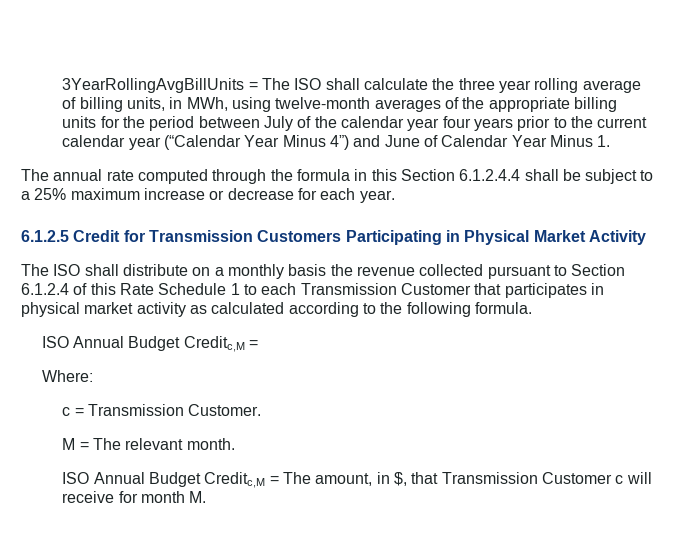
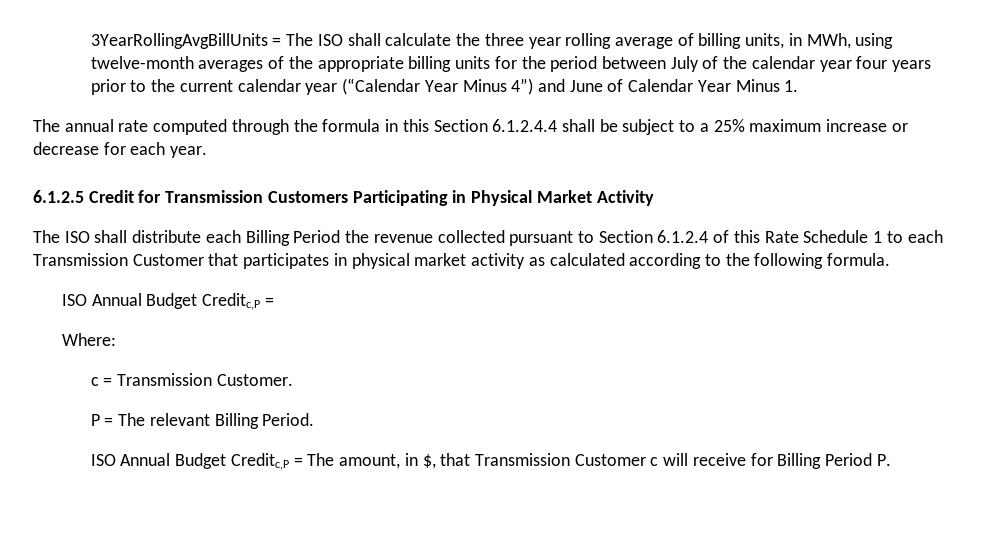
- The ISO shall distribute on a monthly basis the revenue collected pursuant to Section 6.1.2.4 of this Rate Schedule 1 to each Transmission Customer that participates in physical market activity as calculated according to the following formula.
- ISO Annual Budget Creditc,M =
+ The ISO shall distribute each Billing Period the revenue collected pursuant to Section 6.1.2.4 of this Rate Schedule 1 to each Transmission Customer that participates in physical market activity as calculated according to the following formula.
+ ISO Annual Budget Creditc,P =
- M = The relevant month.
- ISO Annual Budget Creditc,M = The amount, in $, that Transmission Customer c will receive for month M.
+ P = The relevant Billing Period.
+ ISO Annual Budget Creditc,P = The amount, in $, that Transmission Customer c will receive for Billing Period P.

